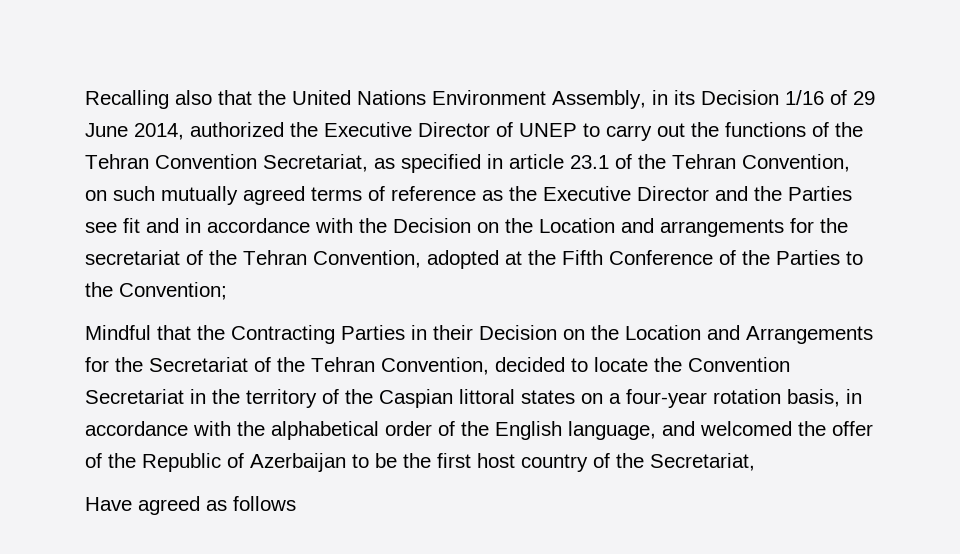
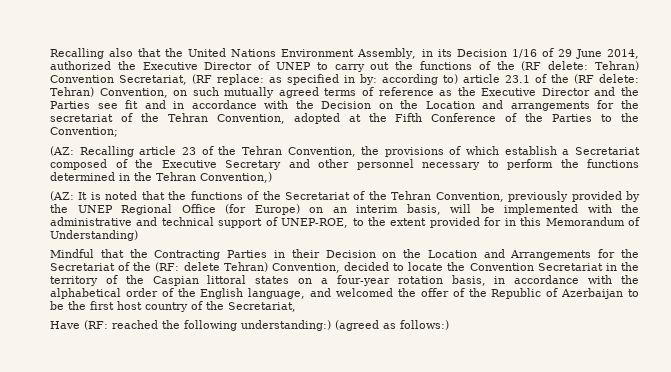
- Recalling also that the United Nations Environment Assembly, in its Decision 1/16 of 29 June 2014, authorized the Executive Director of UNEP to carry out the functions of the Tehran Convention Secretariat, as specified in article 23.1 of the Tehran Convention, on such mutually agreed terms of reference as the Executive Director and the Parties see fit and in accordance with the Decision on the Location and arrangements for the secretariat of the Tehran Convention, adopted at the Fifth Conference of the Parties to the Convention;
+ Recalling also that the United Nations Environment Assembly, in its Decision 1/16 of 29 June 2014, authorized the Executive Director of UNEP to carry out the functions of the (RF delete: Tehran) Convention Secretariat, (RF replace: as specified in by: according to) article 23.1 of the (RF delete: Tehran) Convention, on such mutually agreed terms of reference as the Executive Director and the Parties see fit and in accordance with the Decision on the Location and arrangements for the secretariat of the Tehran Convention, adopted at the Fifth Conference of the Parties to the Convention;
+ (AZ: Recalling article 23 of the Tehran Convention, the provisions of which establish a Secretariat composed of the Executive Secretary and other personnel necessary to perform the functions determined in the Tehran Convention,)
+ (AZ: It is noted that the functions of the Secretariat of the Tehran Convention, previously provided by the UNEP Regional Office (for Europe) on an interim basis, will be implemented with the administrative and technical support of UNEP-ROE, to the extent provided for in this Memorandum of Understanding)
- Mindful that the Contracting Parties in their Decision on the Location and Arrangements for the Secretariat of the Tehran Convention, decided to locate the Convention Secretariat in the territory of the Caspian littoral states on a four-year rotation basis, in accordance with the alphabetical order of the English language, and welcomed the offer of the Republic of Azerbaijan to be the first host country of the Secretariat,
+ Mindful that the Contracting Parties in their Decision on the Location and Arrangements for the Secretariat of the (RF: delete Tehran) Convention, decided to locate the Convention Secretariat in the territory of the Caspian littoral states on a four-year rotation basis, in accordance with the alphabetical order of the English language, and welcomed the offer of the Republic of Azerbaijan to be the first host country of the Secretariat,
- Have agreed as follows
+ Have (RF: reached the following understanding:) (agreed as follows:)

